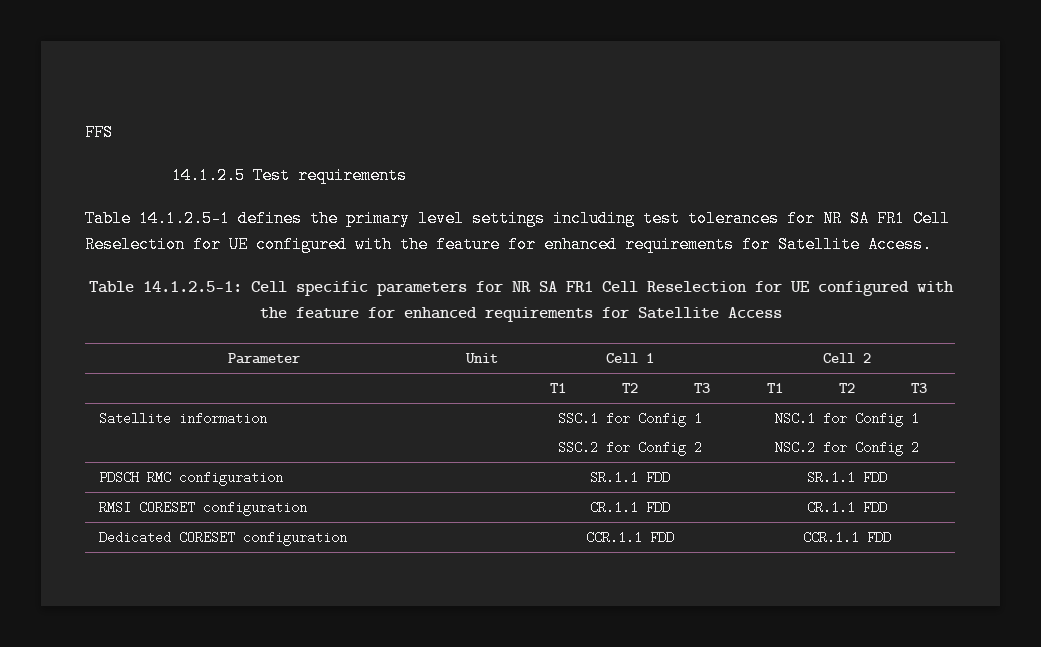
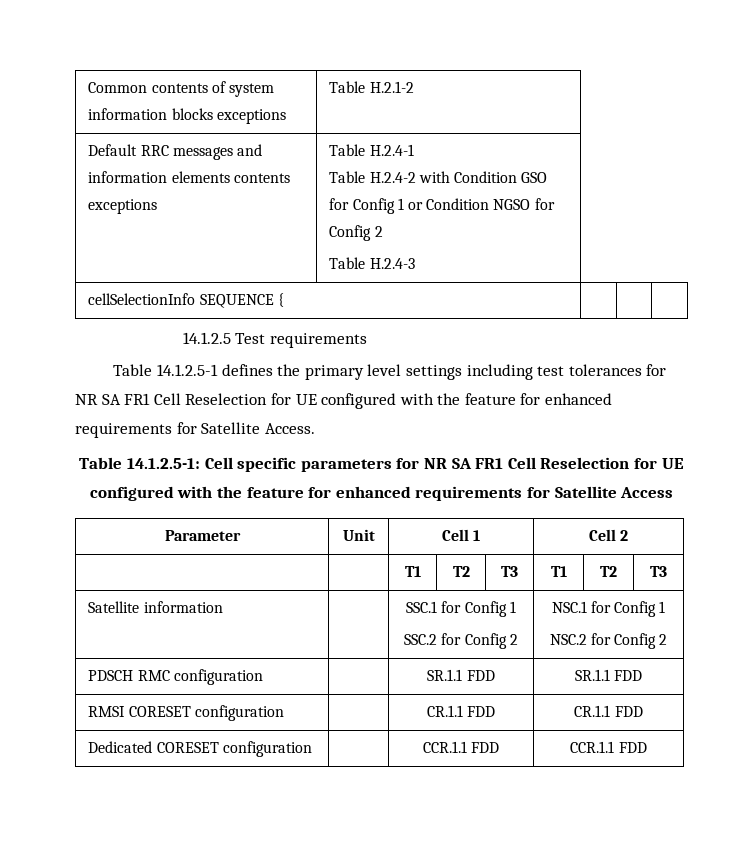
- FFS
+ Common contents of system information blocks exceptions | Table H.2.1-2
+ Default RRC messages and information elements contents exceptions | Table H.2.4-1
+ Table H.2.4-2 with Condition GSO for Config 1 or Condition NGSO for Config 2
+ Table H.2.4-3
+ cellSelectionInfo SEQUENCE { | | |

